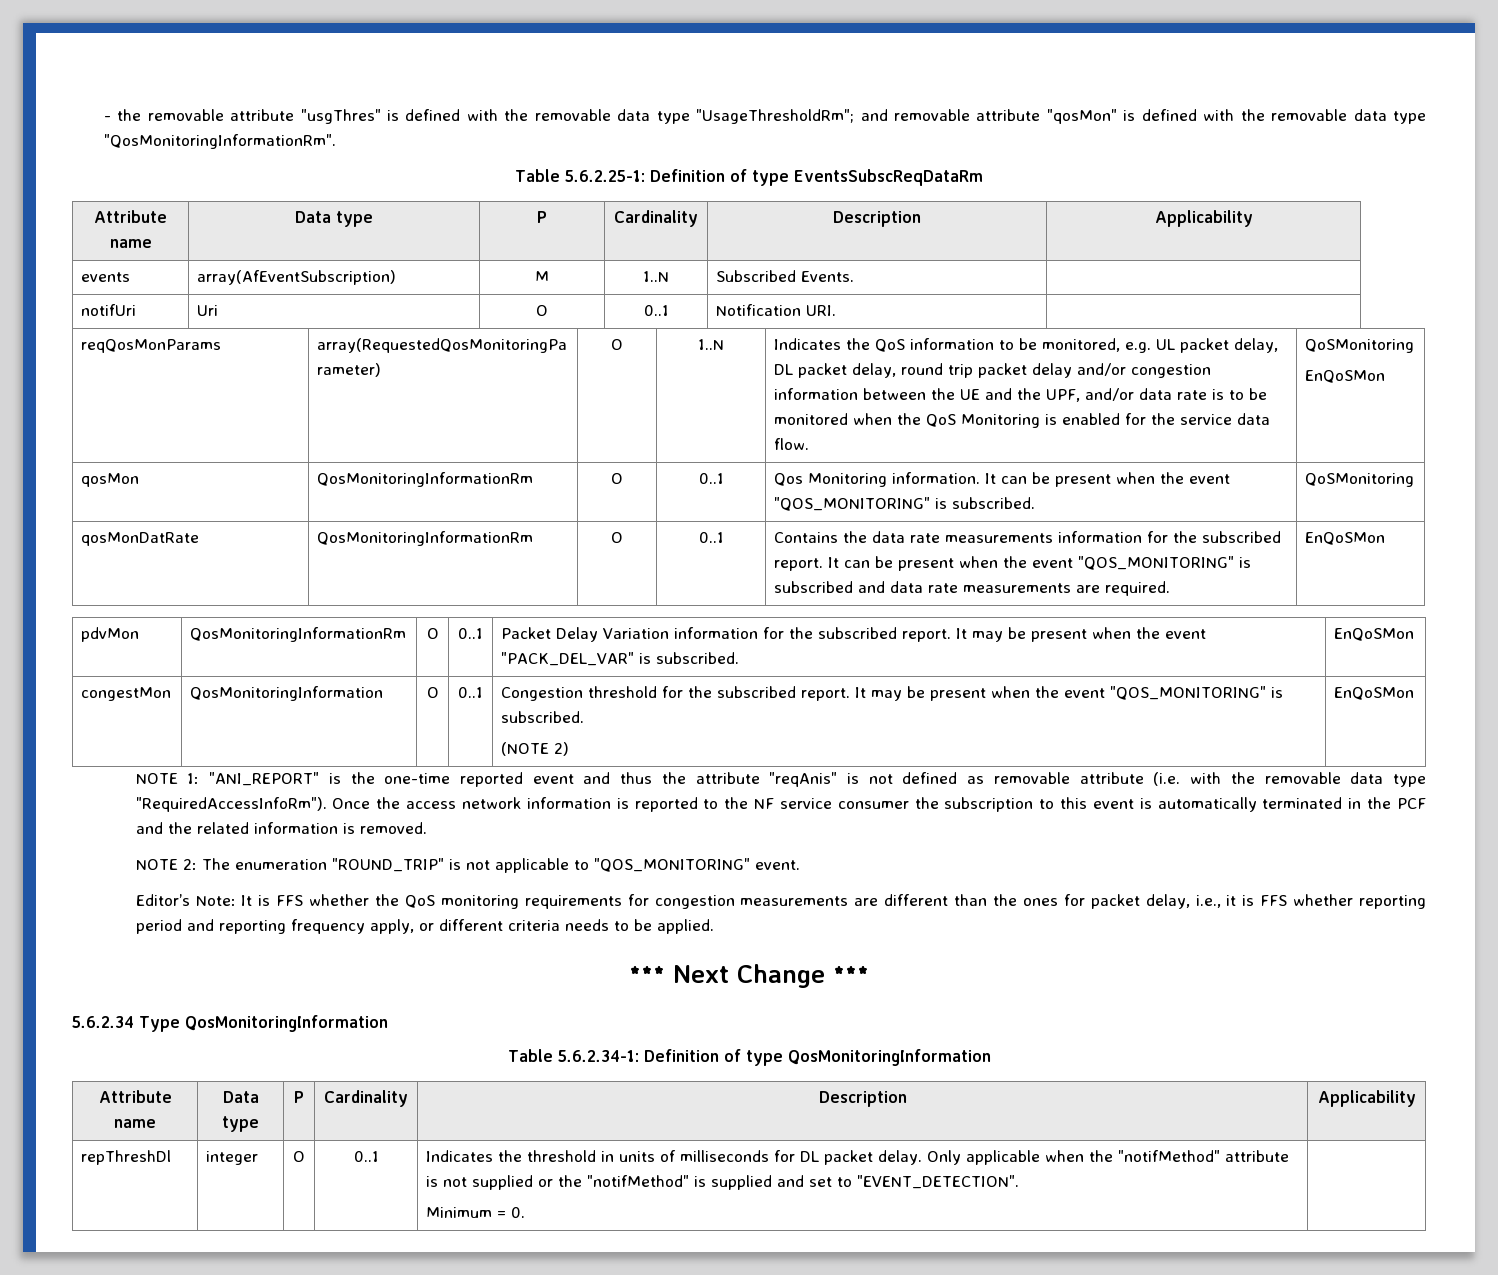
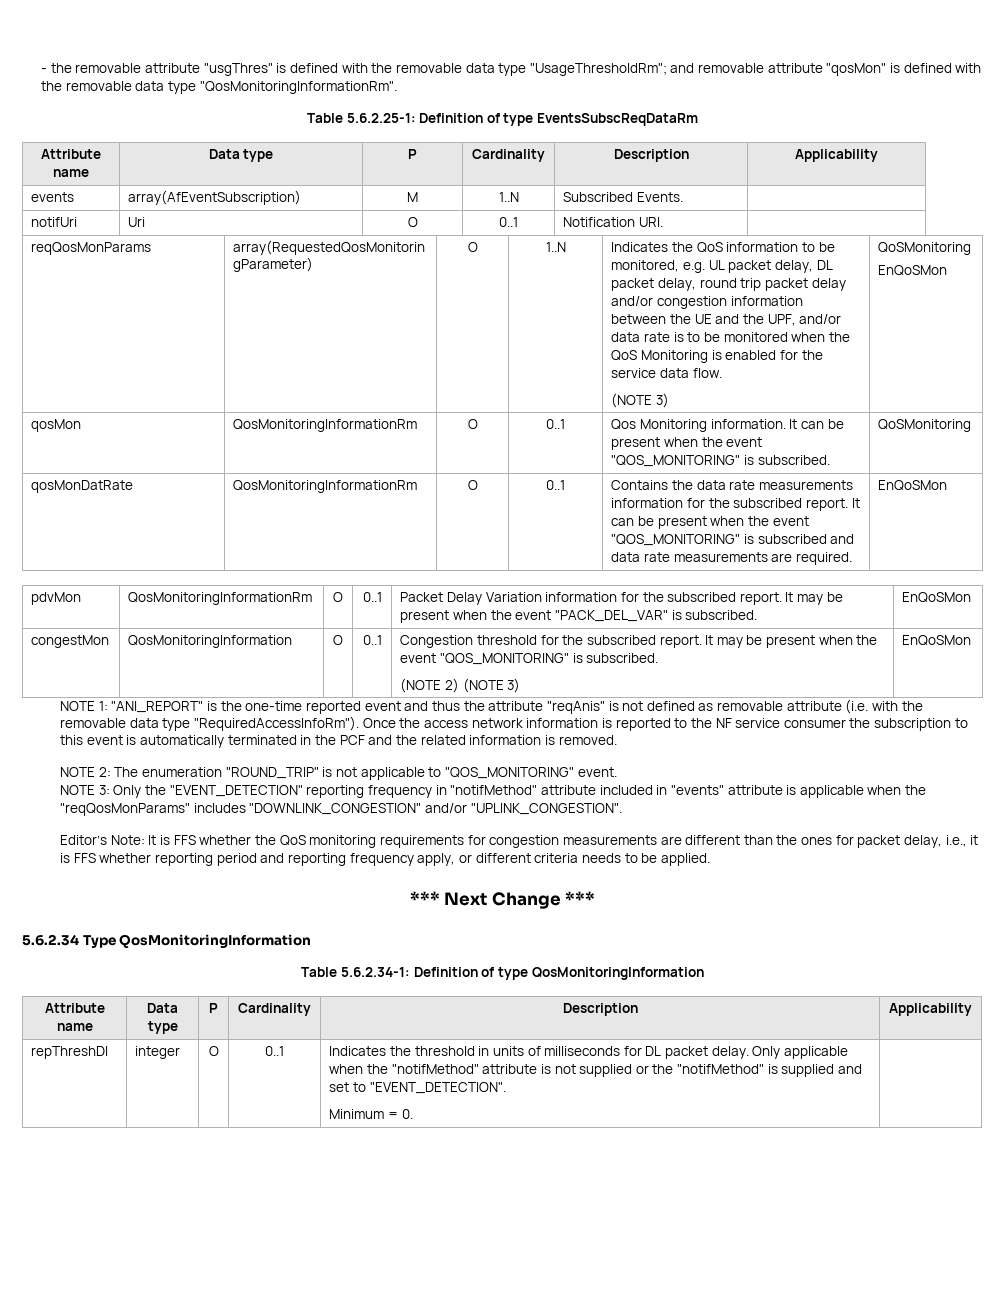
  Indicates the QoS information to be monitored, e.g. UL packet delay, DL packet delay, round trip packet delay and/or congestion information between the UE and the UPF, and/or data rate is to be monitored when the QoS Monitoring is enabled for the service data flow.
+ (NOTE 3)
  congestMon | QosMonitoringInformation | O | 0..1 | Congestion threshold for the subscribed report. It may be present when the event "QOS_MONITORING" is subscribed.
- (NOTE 2) | EnQoSMon
+ (NOTE 2) (NOTE 3) | EnQoSMon
+ NOTE 3: Only the "EVENT_DETECTION" reporting frequency in "notifMethod" attribute included in "events" attribute is applicable when the "reqQosMonParams" includes "DOWNLINK_CONGESTION" and/or "UPLINK_CONGESTION".

